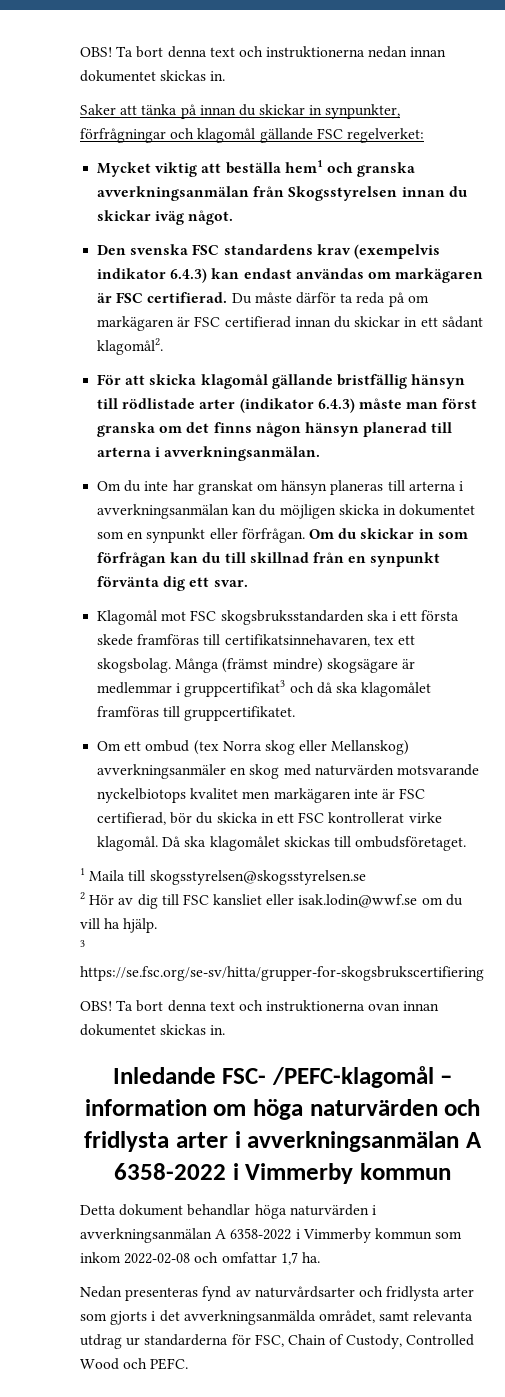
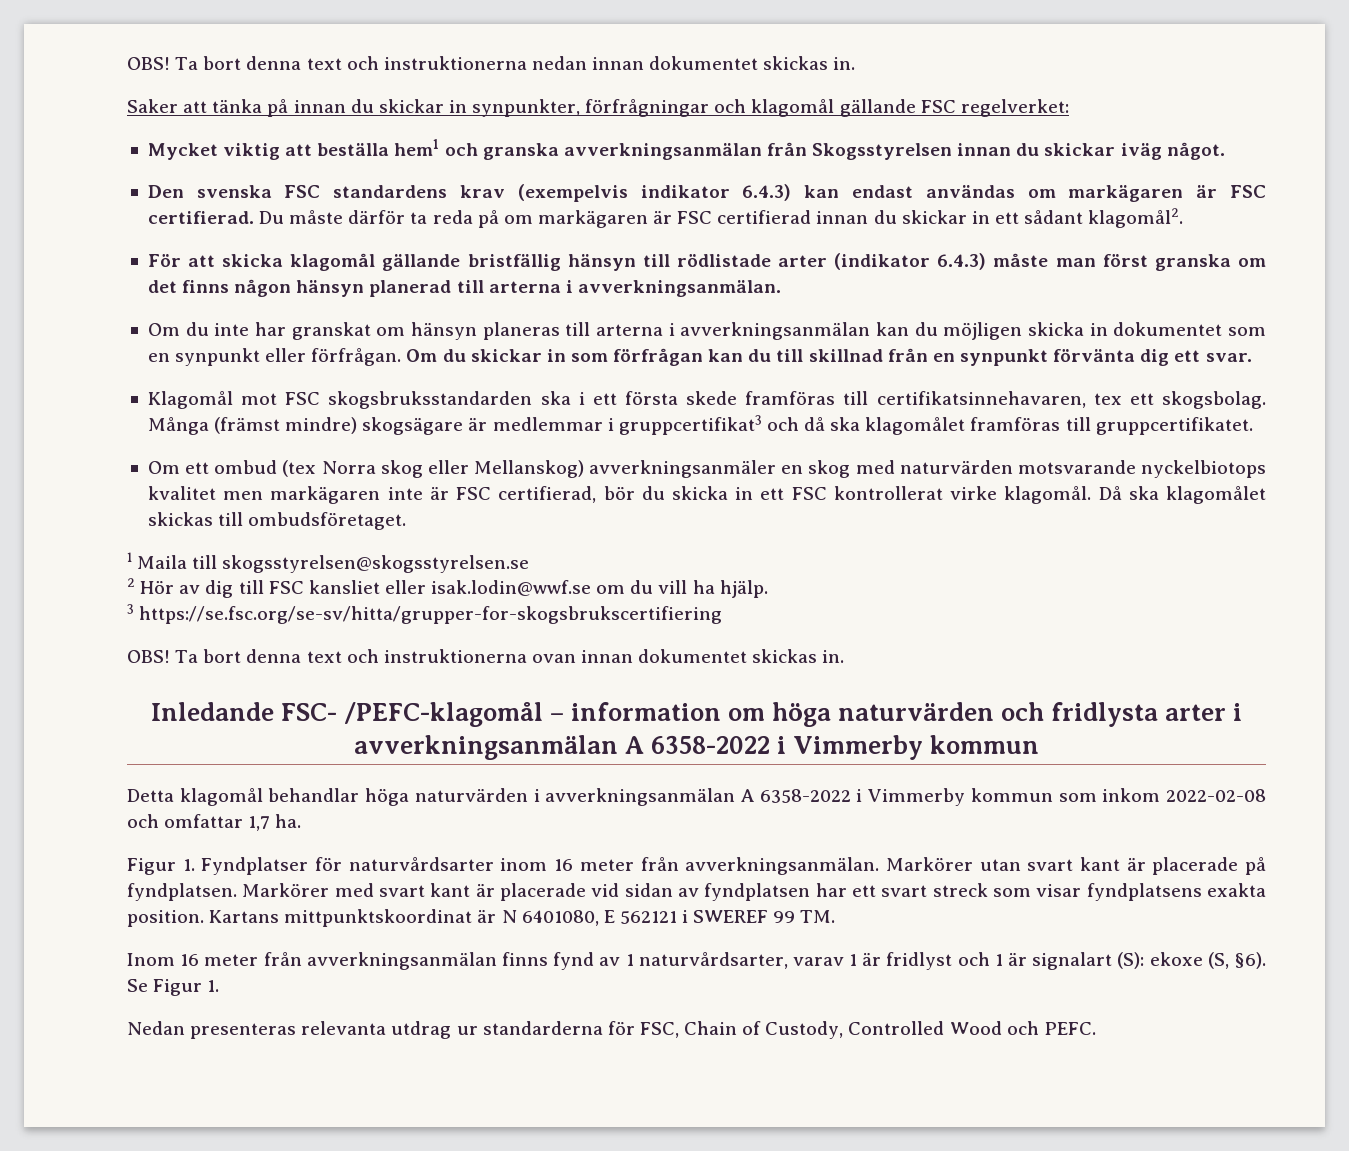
- Detta dokument behandlar höga naturvärden i avverkningsanmälan A 6358-2022 i Vimmerby kommun som inkom 2022-02-08 och omfattar 1,7 ha.
+ Detta klagomål behandlar höga naturvärden i avverkningsanmälan A 6358-2022 i Vimmerby kommun som inkom 2022-02-08 och omfattar 1,7 ha.
- Nedan presenteras fynd av naturvårdsarter och fridlysta arter som gjorts i det avverkningsanmälda området, samt relevanta utdrag ur standarderna för FSC, Chain of Custody, Controlled Wood och PEFC.
+ Figur 1. Fyndplatser för naturvårdsarter inom 16 meter från avverkningsanmälan. Markörer utan svart kant är placerade på fyndplatsen. Markörer med svart kant är placerade vid sidan av fyndplatsen har ett svart streck som visar fyndplatsens exakta position. Kartans mittpunktskoordinat är N 6401080, E 562121 i SWEREF 99 TM.
+ Inom 16 meter från avverkningsanmälan finns fynd av 1 naturvårdsarter, varav 1 är fridlyst och 1 är signalart (S): ekoxe (S, §6). Se Figur 1.
+ Nedan presenteras relevanta utdrag ur standarderna för FSC, Chain of Custody, Controlled Wood och PEFC.

